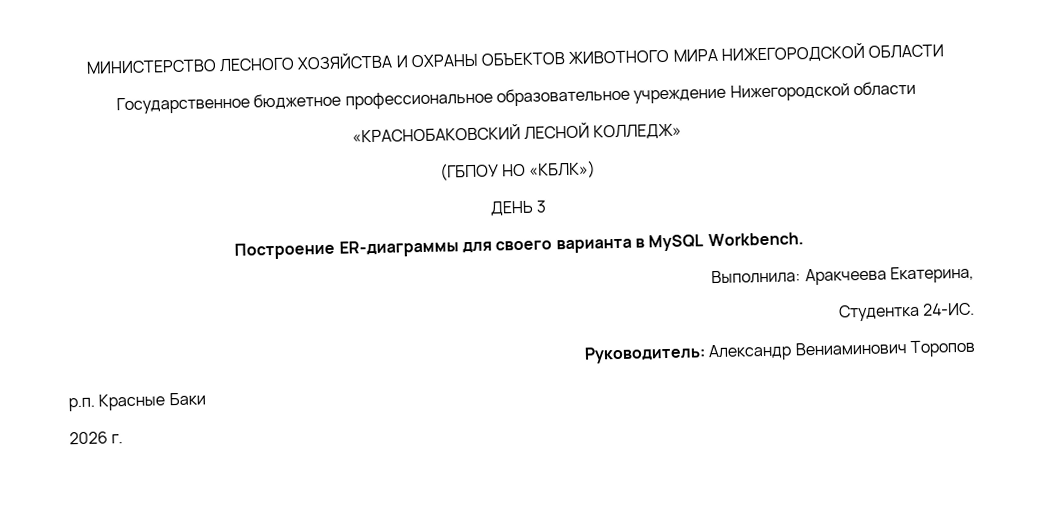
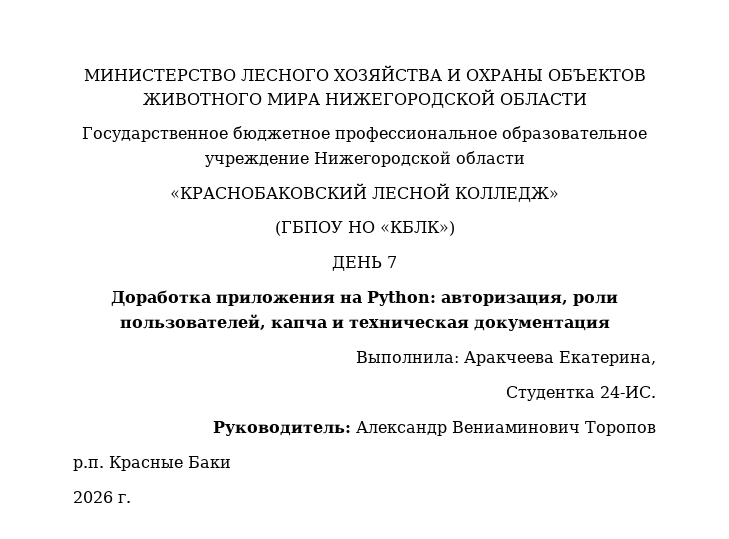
- ДЕНЬ 3
- Построение ER-диаграммы для своего варианта в MySQL Workbench.
+ ДЕНЬ 7
+ Доработка приложения на Python: авторизация, роли пользователей, капча и техническая документация

